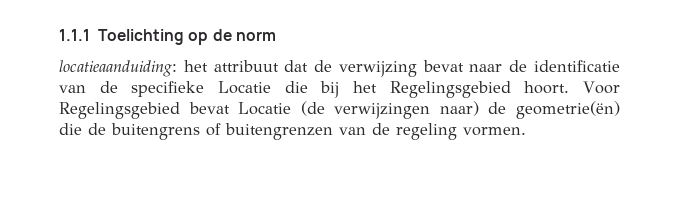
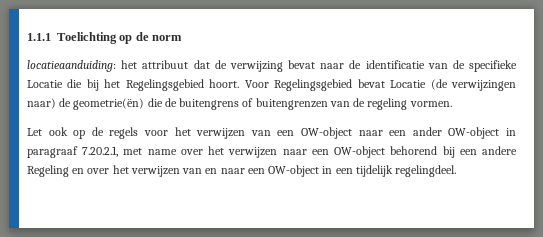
+ Let ook op de regels voor het verwijzen van een OW-object naar een ander OW-object in paragraaf 7.20.2.1, met name over het verwijzen naar een OW-object behorend bij een andere Regeling en over het verwijzen van en naar een OW-object in een tijdelijk regelingdeel.

